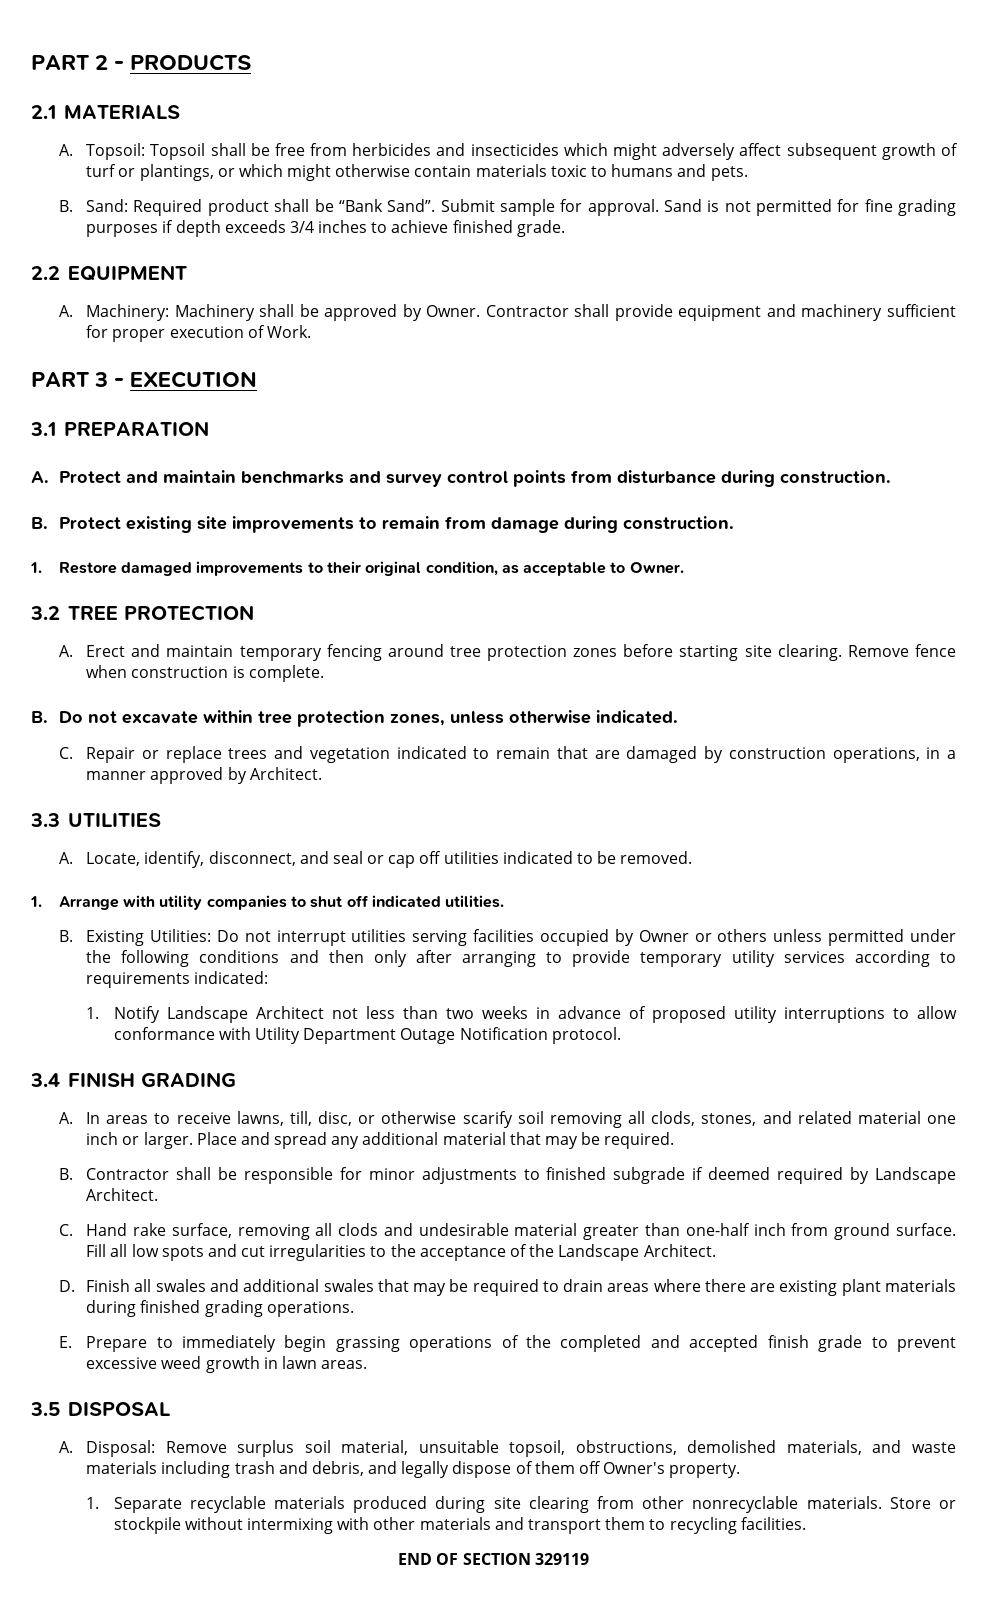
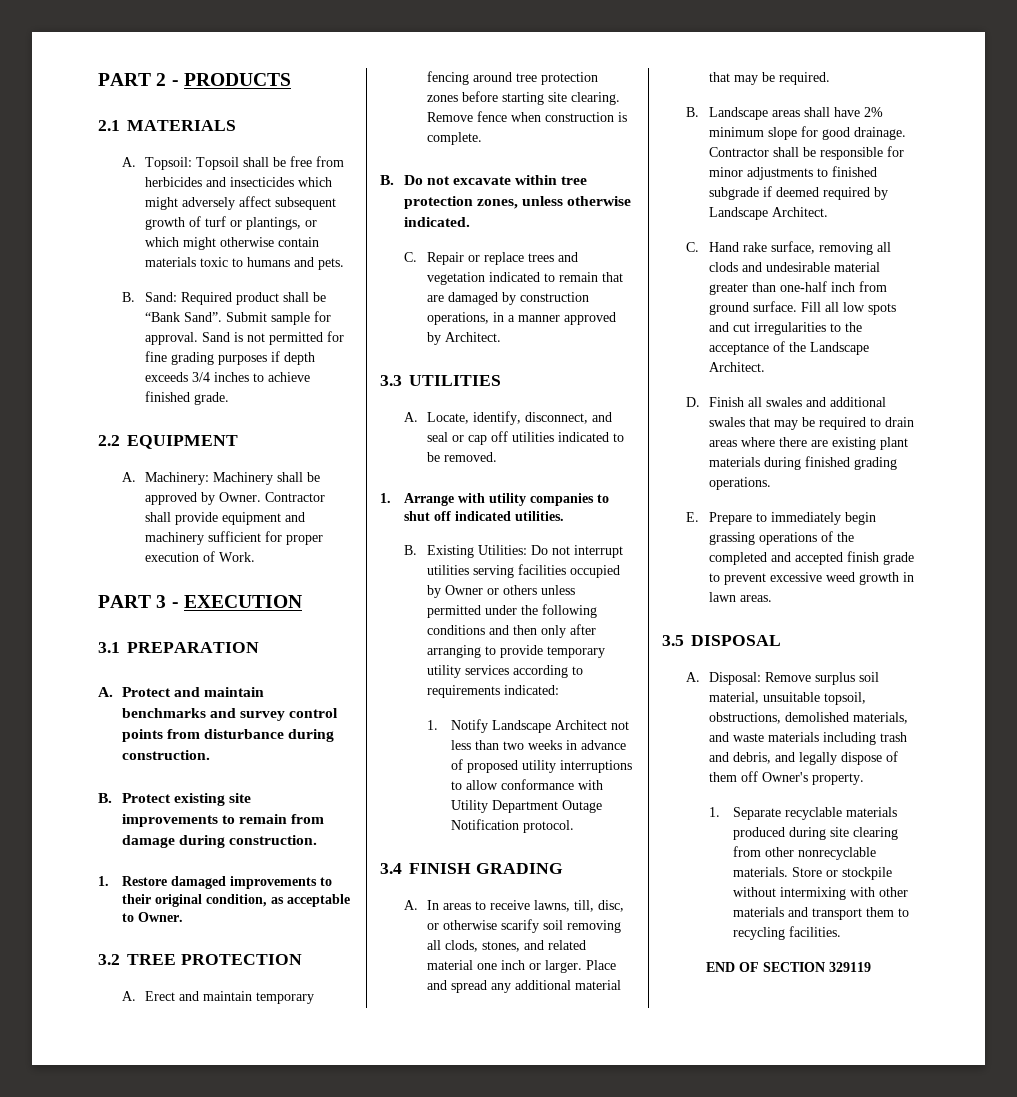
- B. Contractor shall be responsible for minor adjustments to finished subgrade if deemed required by Landscape Architect.
+ B. Landscape areas shall have 2% minimum slope for good drainage. Contractor shall be responsible for minor adjustments to finished subgrade if deemed required by Landscape Architect.

